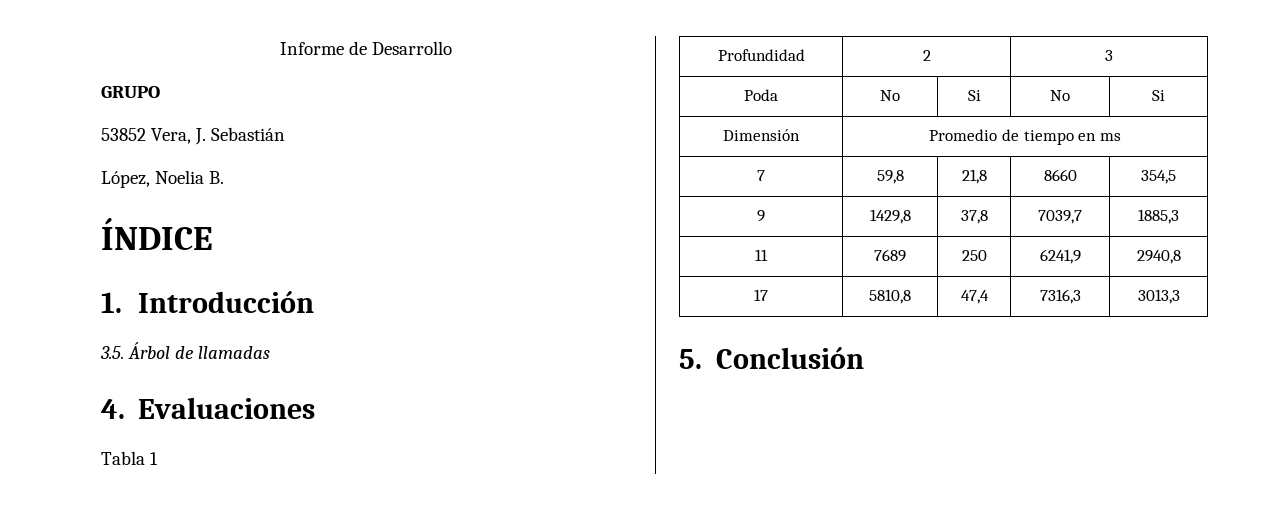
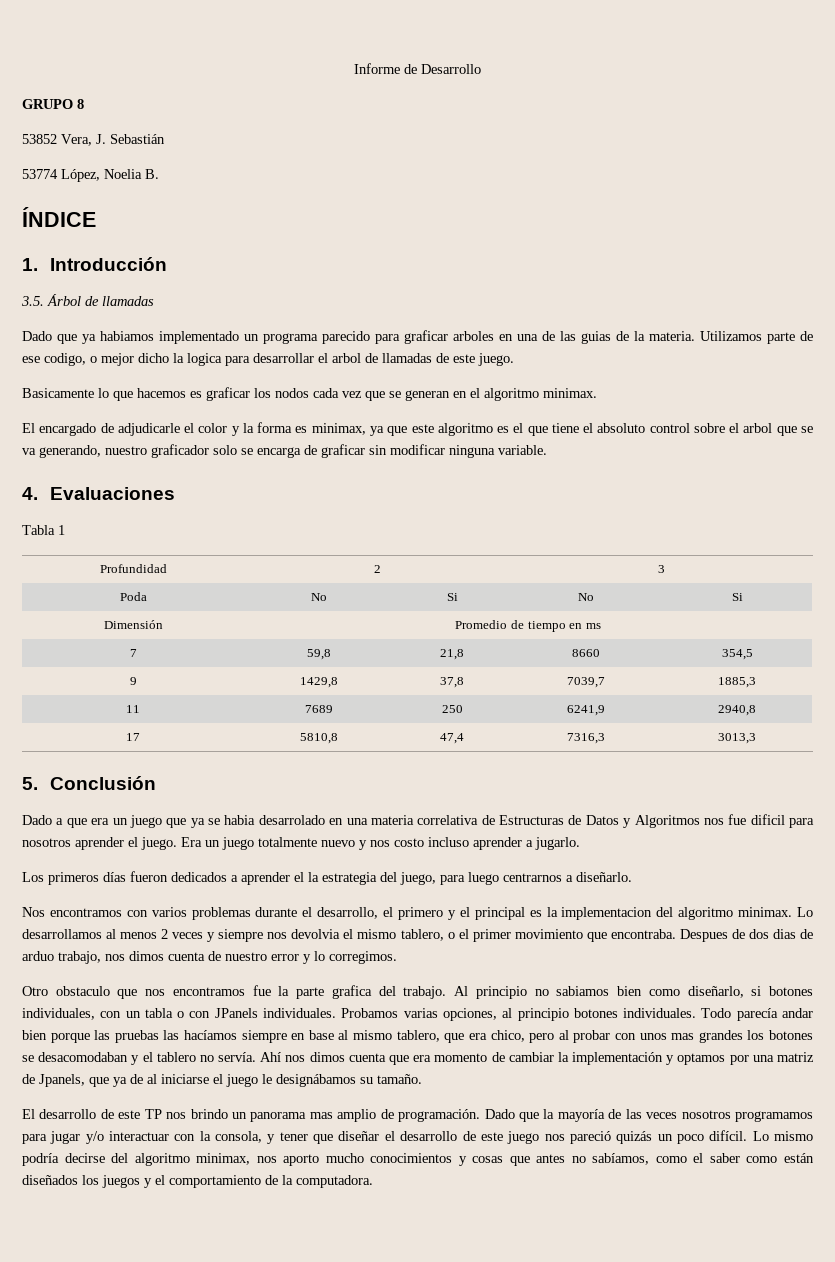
- GRUPO
+ GRUPO 8
- López, Noelia B.
+ 53774 López, Noelia B.
+ Dado que ya habiamos implementado un programa parecido para graficar arboles en una de las guias de la materia. Utilizamos parte de ese codigo, o mejor dicho la logica para desarrollar el arbol de llamadas de este juego.
+ Basicamente lo que hacemos es graficar los nodos cada vez que se generan en el algoritmo minimax.
+ El encargado de adjudicarle el color y la forma es minimax, ya que este algoritmo es el que tiene el absoluto control sobre el arbol que se va generando, nuestro graficador solo se encarga de graficar sin modificar ninguna variable.
+ Dado a que era un juego que ya se habia desarrolado en una materia correlativa de Estructuras de Datos y Algoritmos nos fue dificil para nosotros aprender el juego. Era un juego totalmente nuevo y nos costo incluso aprender a jugarlo.
+ Los primeros días fueron dedicados a aprender el la estrategia del juego, para luego centrarnos a diseñarlo.
+ Nos encontramos con varios problemas durante el desarrollo, el primero y el principal es la implementacion del algoritmo minimax. Lo desarrollamos al menos 2 veces y siempre nos devolvia el mismo tablero, o el primer movimiento que encontraba. Despues de dos dias de arduo trabajo, nos dimos cuenta de nuestro error y lo corregimos.
+ Otro obstaculo que nos encontramos fue la parte grafica del trabajo. Al principio no sabiamos bien como diseñarlo, si botones individuales, con un tabla o con JPanels individuales. Probamos varias opciones, al principio botones individuales. Todo parecía andar bien porque las pruebas las hacíamos siempre en base al mismo tablero, que era chico, pero al probar con unos mas grandes los botones se desacomodaban y el tablero no servía. Ahí nos dimos cuenta que era momento de cambiar la implementación y optamos por una matriz de Jpanels, que ya de al iniciarse el juego le designábamos su tamaño.
+ El desarrollo de este TP nos brindo un panorama mas amplio de programación. Dado que la mayoría de las veces nosotros programamos para jugar y/o interactuar con la consola, y tener que diseñar el desarrollo de este juego nos pareció quizás un poco difícil. Lo mismo podría decirse del algoritmo minimax, nos aporto mucho conocimientos y cosas que antes no sabíamos, como el saber como están diseñados los juegos y el comportamiento de la computadora.

